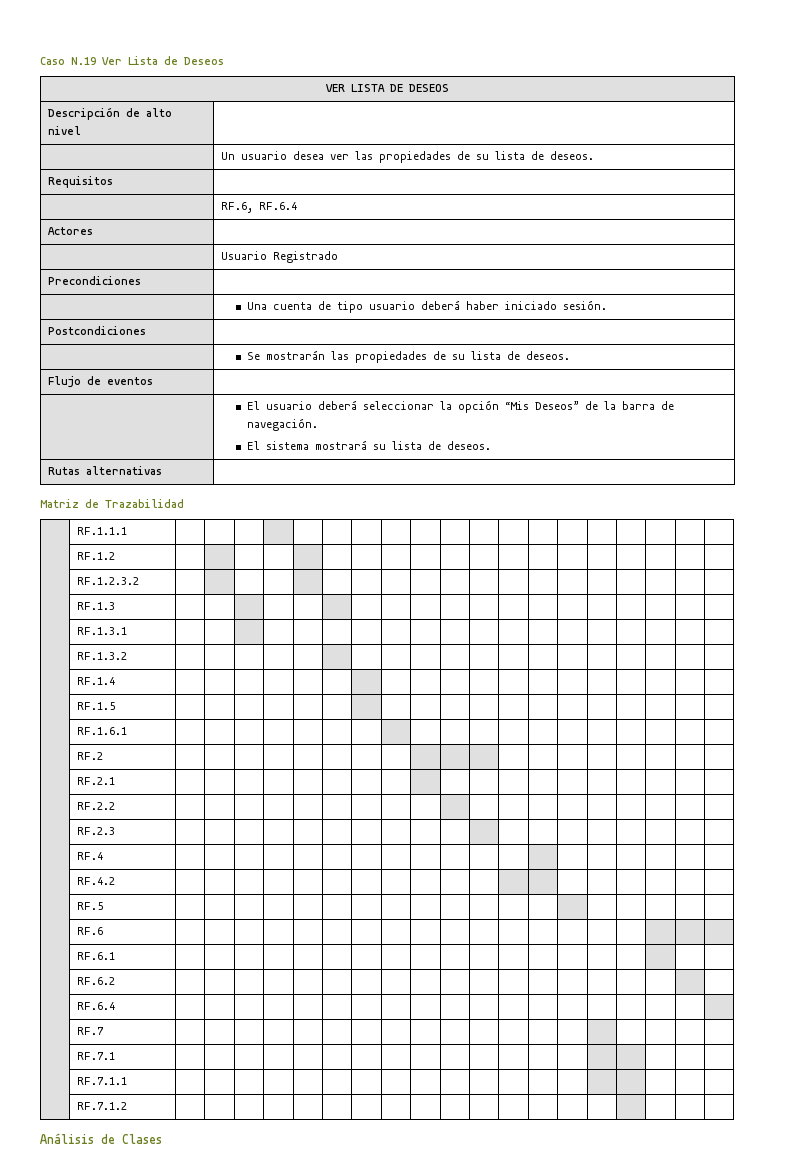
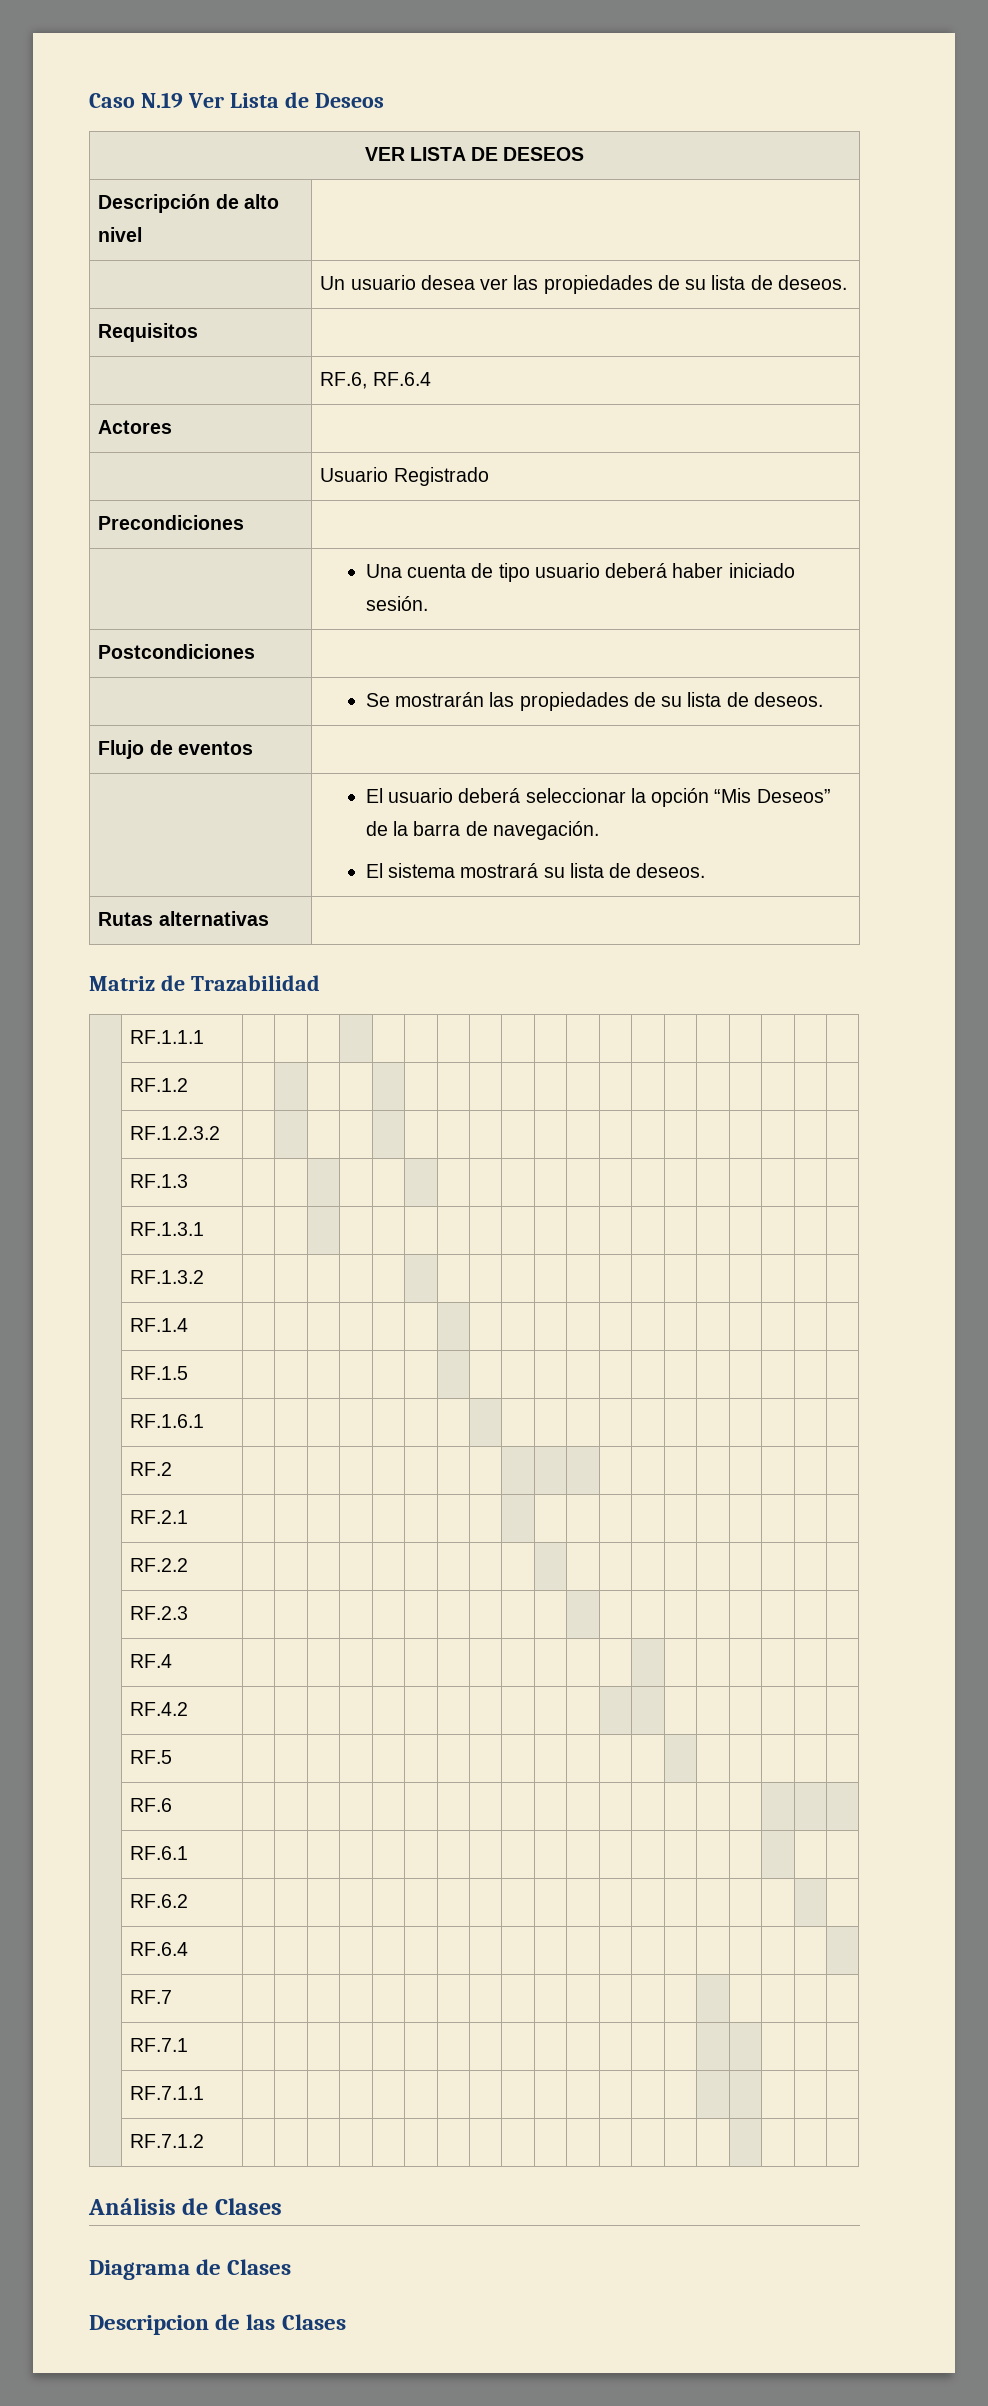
+ Diagrama de Clases
+ Descripcion de las Clases

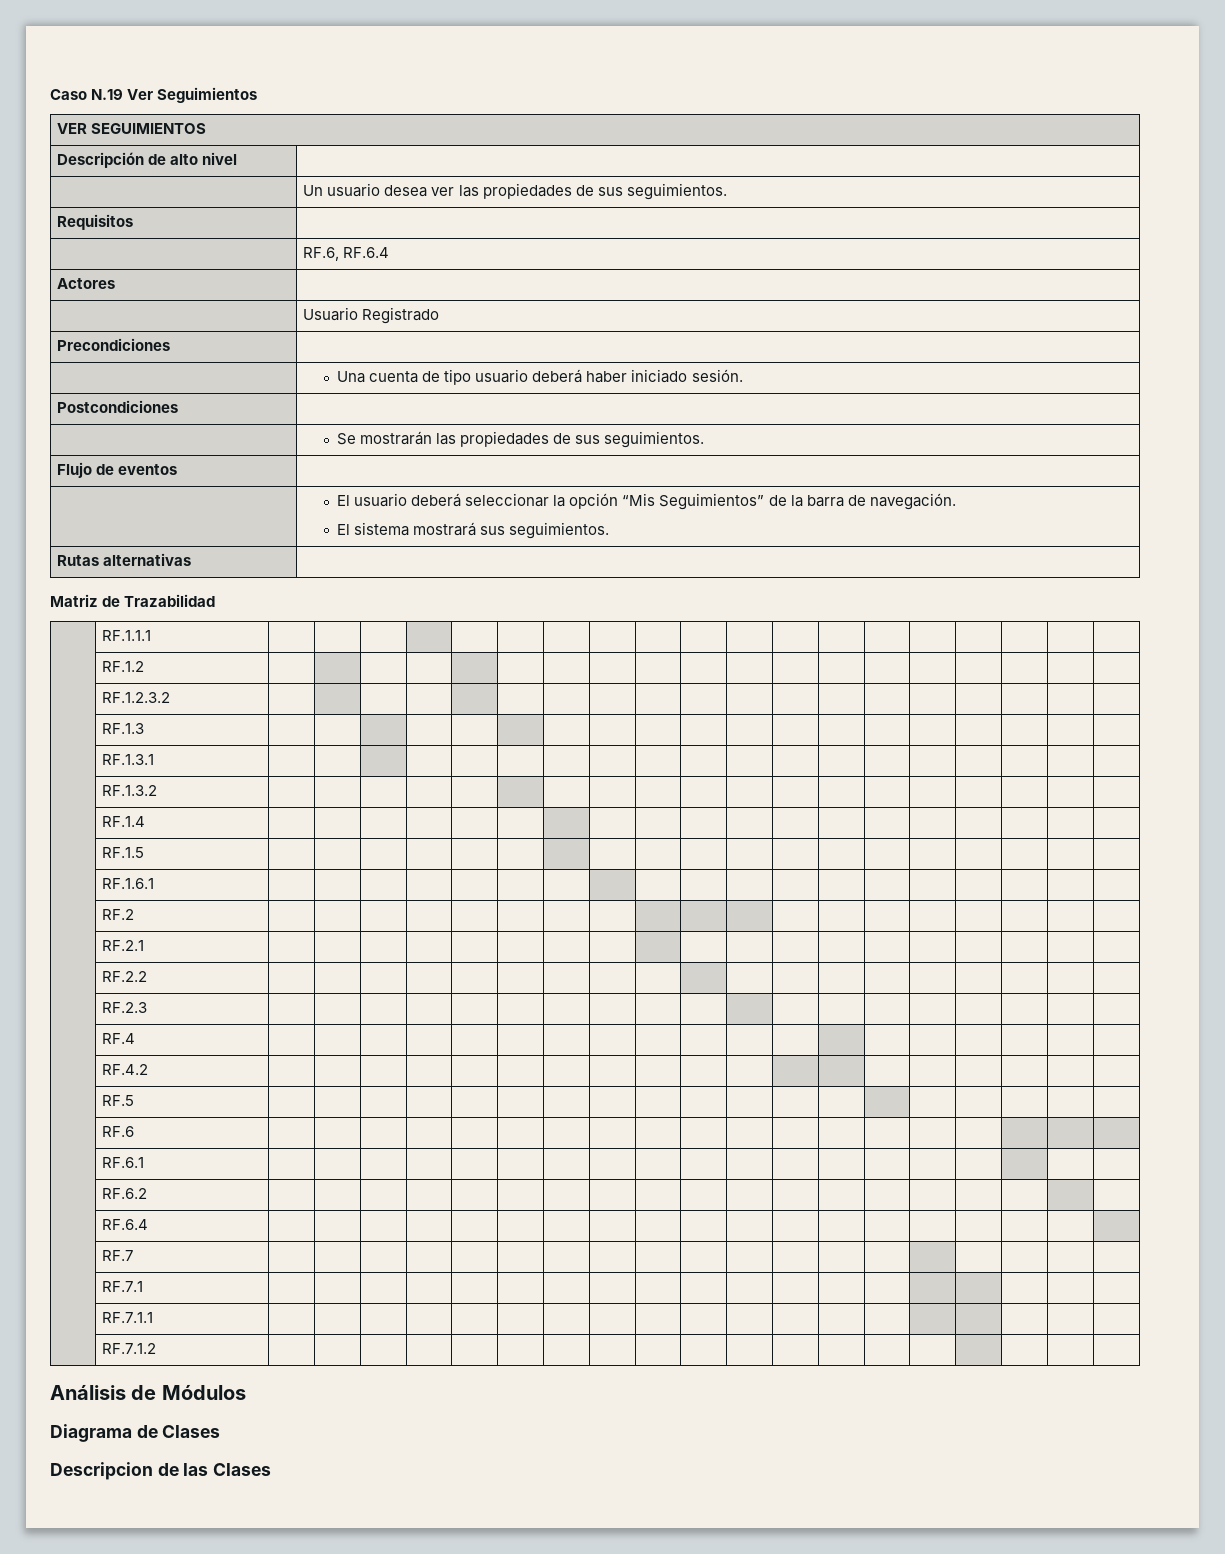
- Caso N.19 Ver Lista de Deseos
- VER LISTA DE DESEOS
+ Caso N.19 Ver Seguimientos
+ VER SEGUIMIENTOS
- | Un usuario desea ver las propiedades de su lista de deseos.
+ | Un usuario desea ver las propiedades de sus seguimientos.
- | Se mostrarán las propiedades de su lista de deseos.
+ | Se mostrarán las propiedades de sus seguimientos.
- | El usuario deberá seleccionar la opción “Mis Deseos” de la barra de navegación.
- El sistema mostrará su lista de deseos.
+ | El usuario deberá seleccionar la opción “Mis Seguimientos” de la barra de navegación.
+ El sistema mostrará sus seguimientos.
- Análisis de Clases
+ Análisis de Módulos

